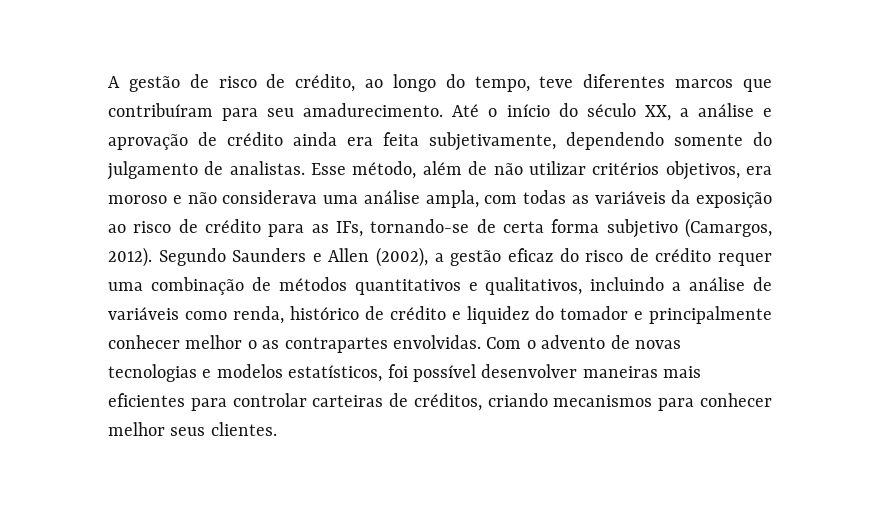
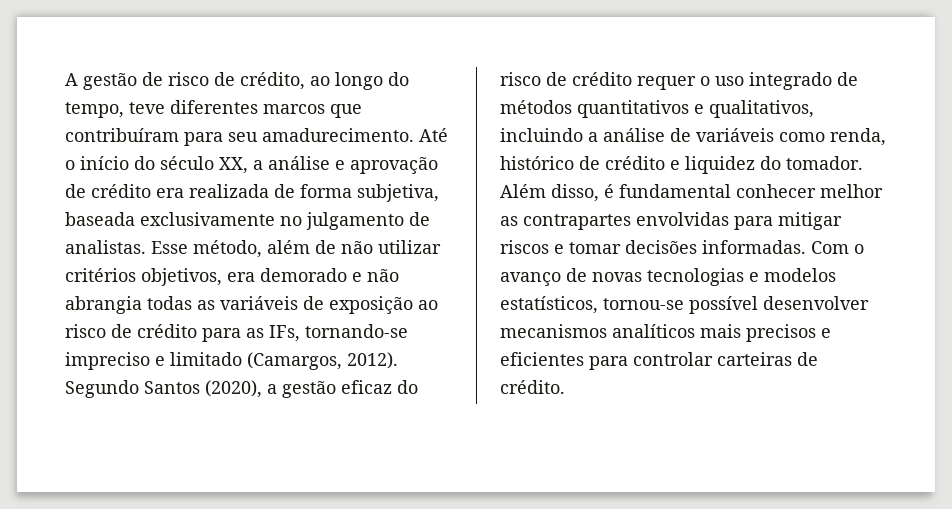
- Até o início do século XX, a análise e aprovação de crédito ainda era feita subjetivamente, dependendo somente do julgamento de analistas.
+ Até o início do século XX, a análise e aprovação de crédito era realizada de forma subjetiva, baseada exclusivamente no julgamento de analistas.
- Esse método, além de não utilizar critérios objetivos, era moroso e não considerava uma análise ampla, com todas as variáveis da exposição ao risco de crédito para as IFs, tornando-se de certa forma subjetivo (Camargos, 2012). Segundo Saunders e Allen (2002), a gestão eficaz do risco de crédito requer uma combinação de métodos quantitativos e qualitativos, incluindo a análise de variáveis como renda, histórico de crédito e liquidez do tomador e principalmente conhecer melhor o as contrapartes envolvidas.
+ Esse método, além de não utilizar critérios objetivos, era demorado e não abrangia todas as variáveis de exposição ao risco de crédito para as IFs, tornando-se impreciso e limitado (Camargos, 2012). Segundo Santos (2020), a gestão eficaz do risco de crédito requer o uso integrado de métodos quantitativos e qualitativos, incluindo a análise de variáveis como renda, histórico de crédito e liquidez do tomador. Além disso, é fundamental conhecer melhor as contrapartes envolvidas para mitigar riscos e tomar decisões informadas.
- Com o advento de novas tecnologias e modelos estatísticos, foi possível desenvolver maneiras mais eficientes para controlar carteiras de créditos, criando mecanismos para conhecer melhor seus clientes.
+ Com o avanço de novas tecnologias e modelos estatísticos, tornou-se possível desenvolver mecanismos analíticos mais precisos e eficientes para controlar carteiras de crédito.

